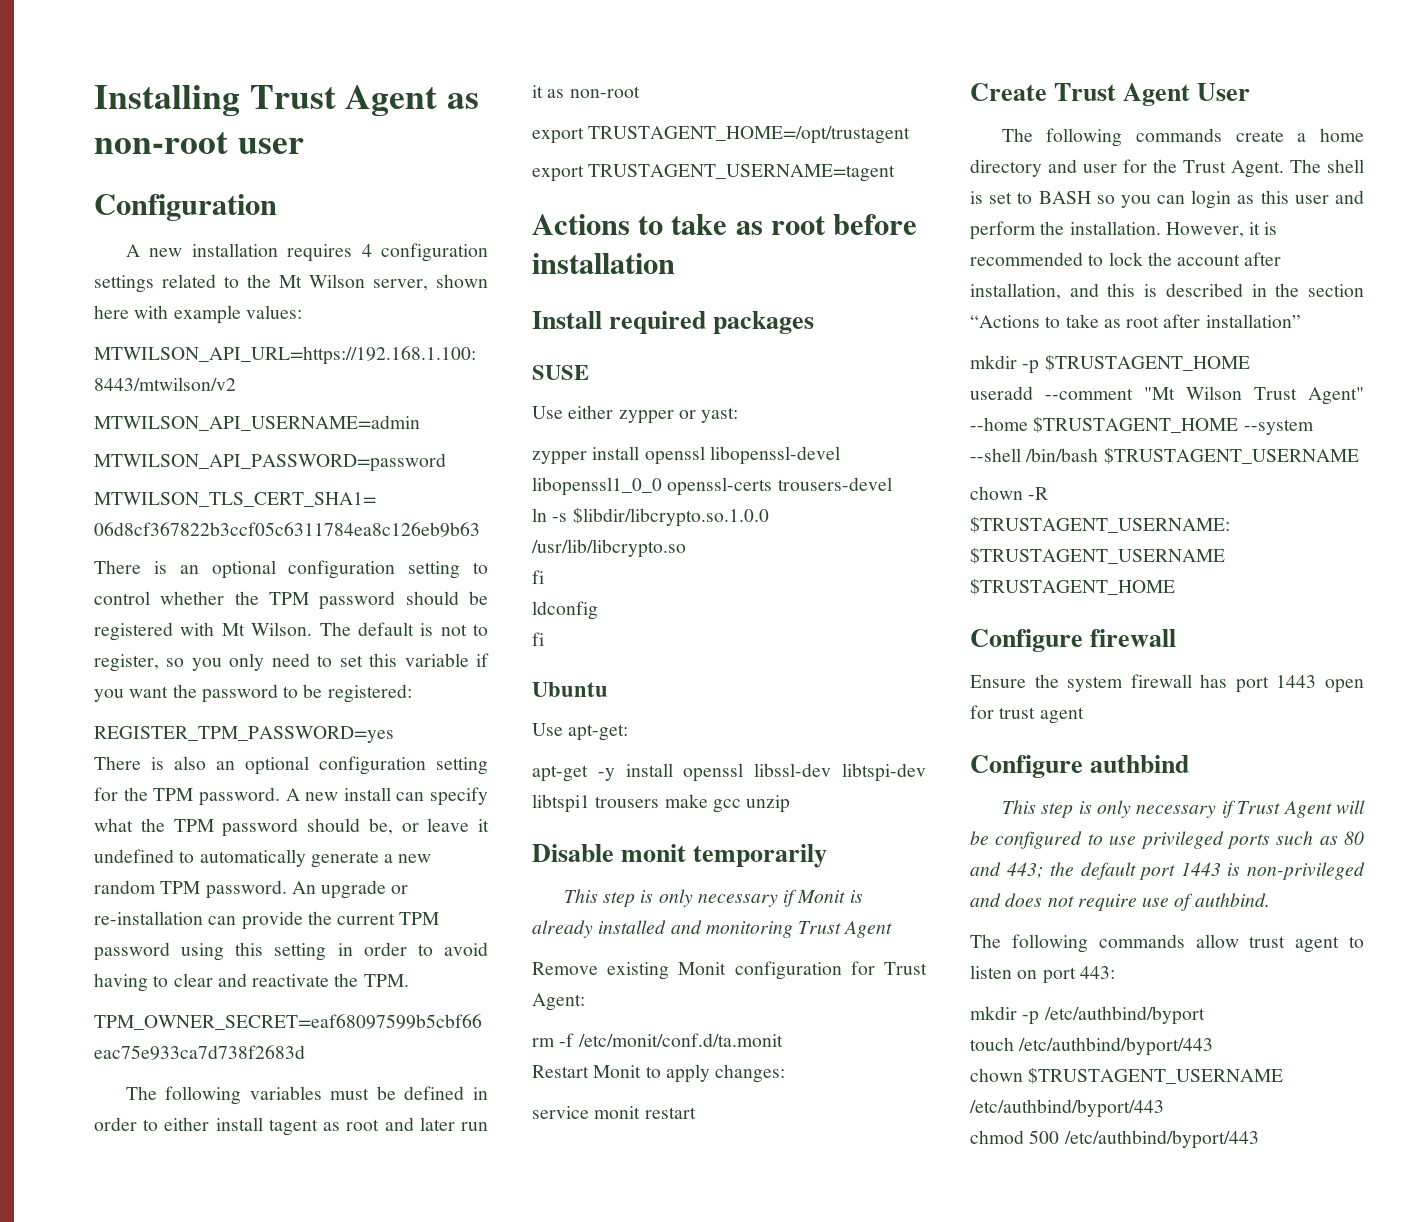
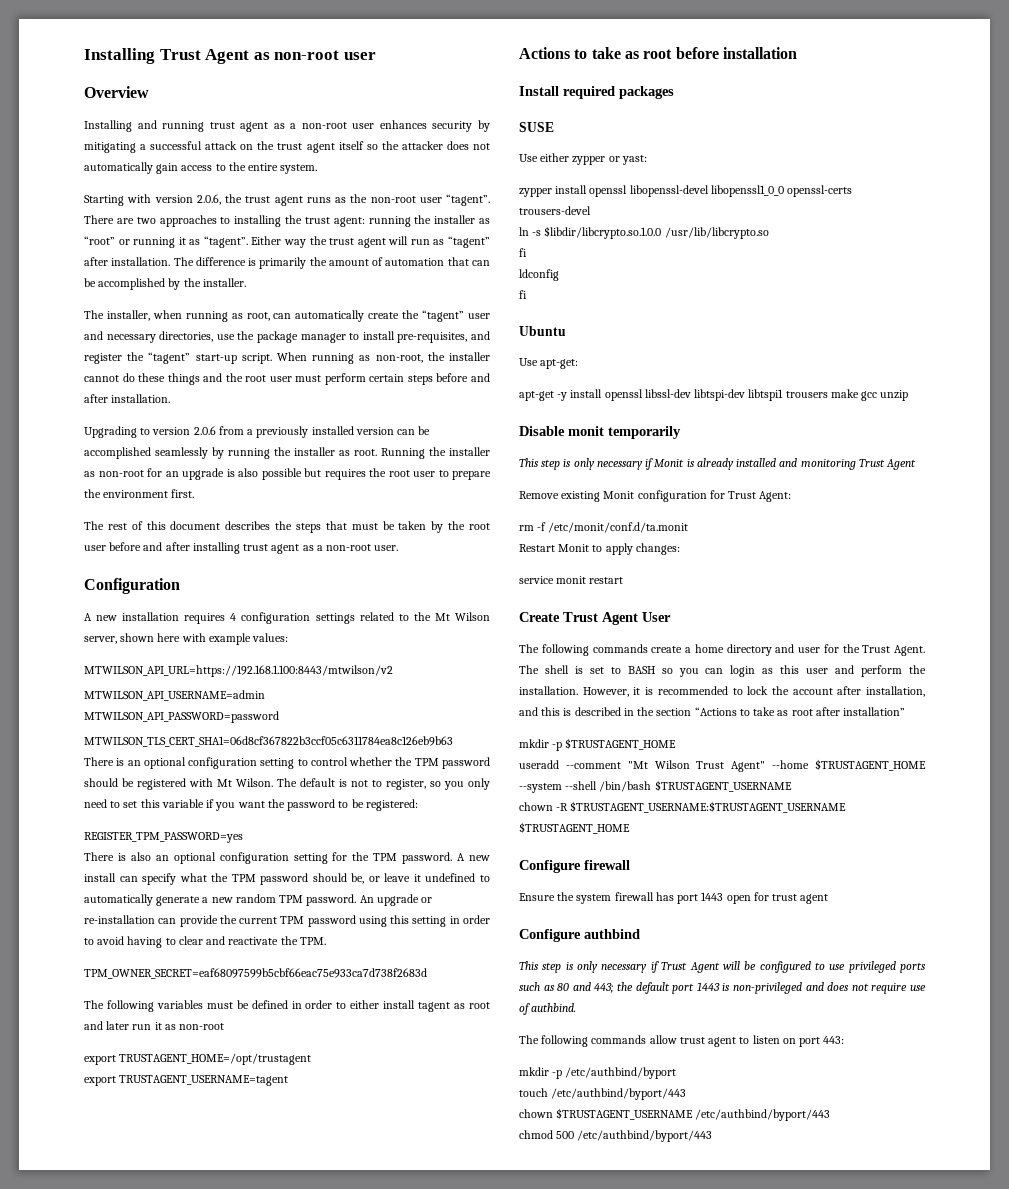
+ Overview
+ Installing and running trust agent as a non-root user enhances security by mitigating a successful attack on the trust agent itself so the attacker does not automatically gain access to the entire system.
+ Starting with version 2.0.6, the trust agent runs as the non-root user “tagent”. There are two approaches to installing the trust agent: running the installer as “root” or running it as “tagent”. Either way the trust agent will run as “tagent” after installation. The difference is primarily the amount of automation that can be accomplished by the installer.
+ The installer, when running as root, can automatically create the “tagent” user and necessary directories, use the package manager to install pre-requisites, and register the “tagent” start-up script. When running as non-root, the installer cannot do these things and the root user must perform certain steps before and after installation.
+ Upgrading to version 2.0.6 from a previously installed version can be accomplished seamlessly by running the installer as root. Running the installer as non-root for an upgrade is also possible but requires the root user to prepare the environment first.
+ The rest of this document describes the steps that must be taken by the root user before and after installing trust agent as a non-root user.

